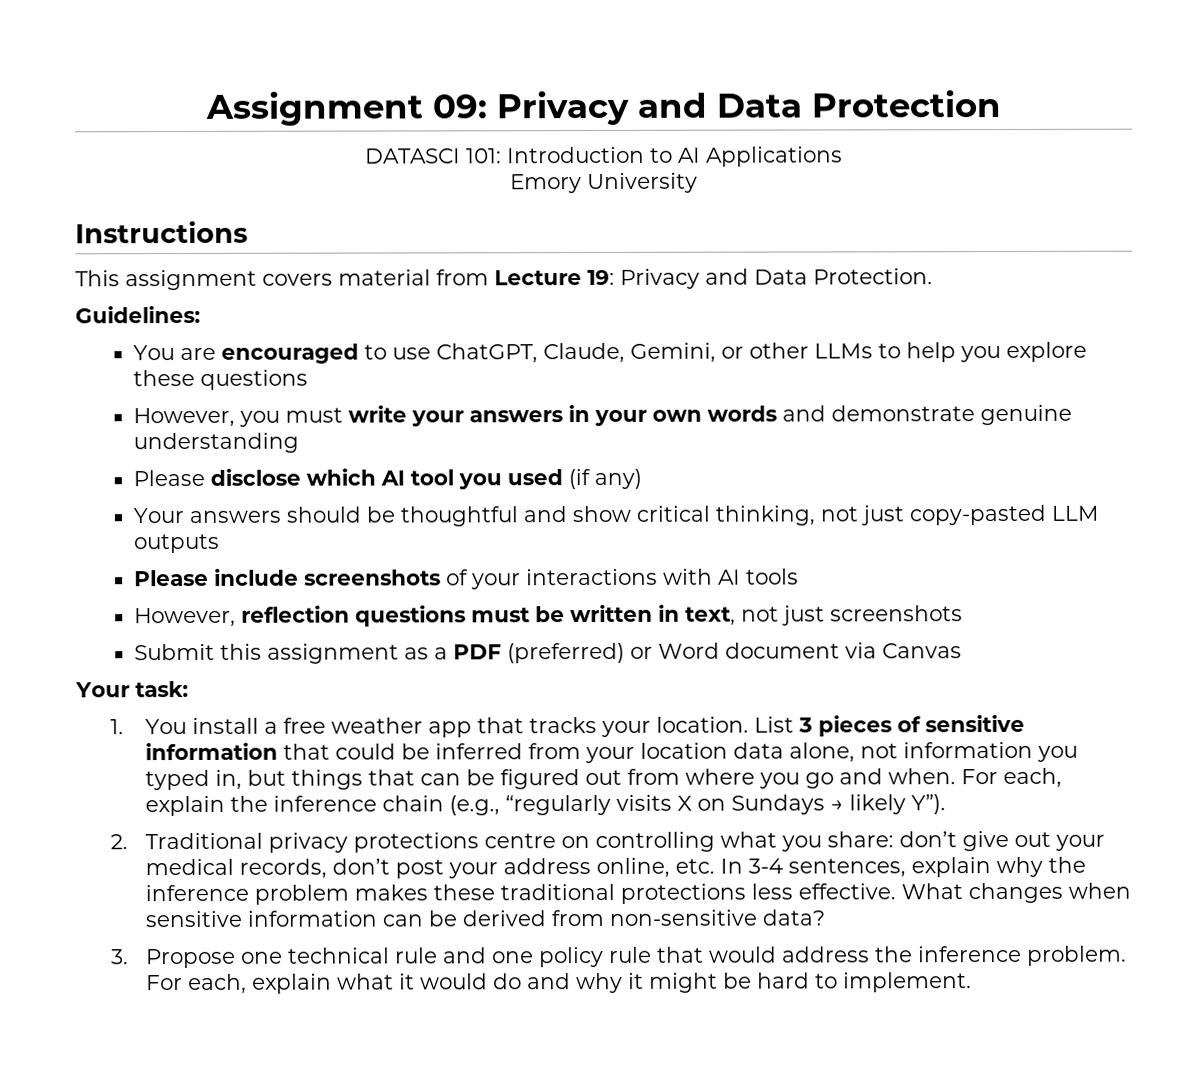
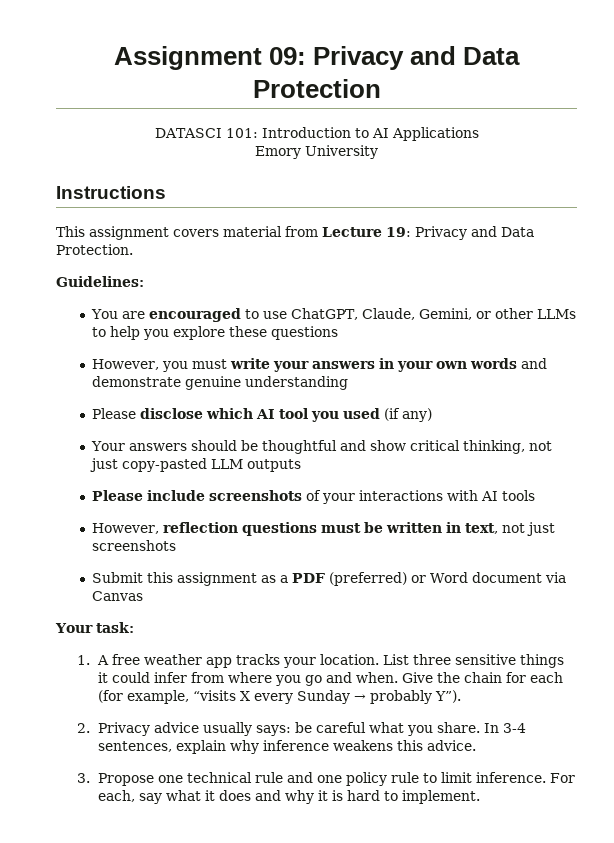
- 1. You install a free weather app that tracks your location.
+ 1. A free weather app tracks your location.
- List 3 pieces of sensitive information that could be inferred from your location data alone, not information you typed in, but things that can be figured out from where you go and when.
+ List three sensitive things it could infer from where you go and when.
- For each, explain the inference chain (e.g., “regularly visits X on Sundays → likely Y”).
- 2. Traditional privacy protections centre on controlling what you share: don’t give out your medical records, don’t post your address online, etc. In 3-4 sentences, explain why the inference problem makes these traditional protections less effective. What changes when sensitive information can be derived from non-sensitive data?
+ Give the chain for each (for example, “visits X every Sunday → probably Y”).
+ 2. Privacy advice usually says: be careful what you share. In 3-4 sentences, explain why inference weakens this advice.
- 3. Propose one technical rule and one policy rule that would address the inference problem. For each, explain what it would do and why it might be hard to implement.
+ 3. Propose one technical rule and one policy rule to limit inference. For each, say what it does and why it is hard to implement.

